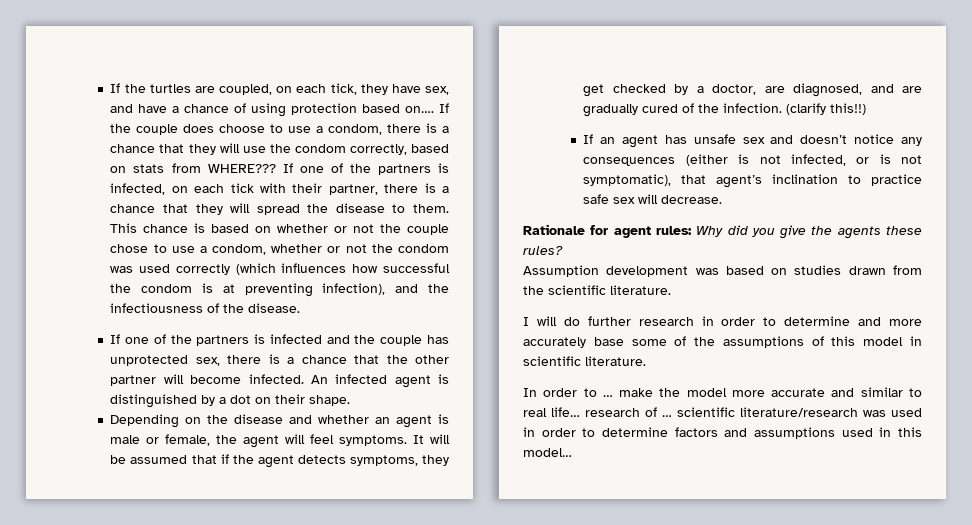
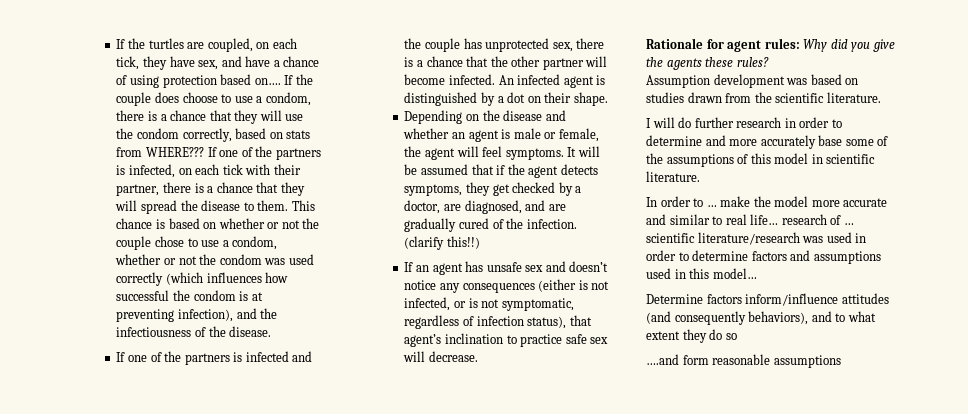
- If an agent has unsafe sex and doesn’t notice any consequences (either is not infected, or is not symptomatic), that agent’s inclination to practice safe sex will decrease.
+ If an agent has unsafe sex and doesn’t notice any consequences (either is not infected, or is not symptomatic, regardless of infection status), that agent’s inclination to practice safe sex will decrease.
+ Determine factors inform/influence attitudes (and consequently behaviors), and to what extent they do so
+ ….and form reasonable assumptions

